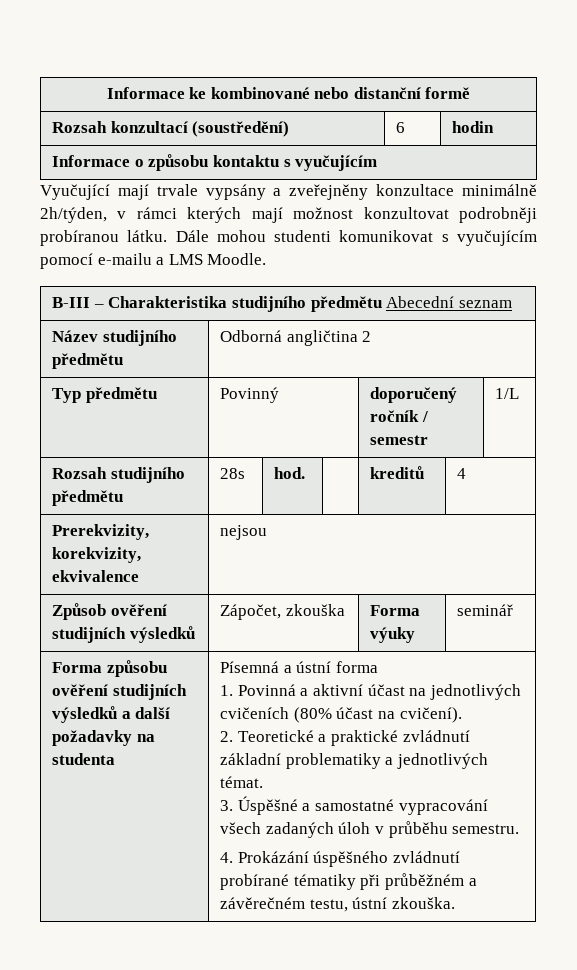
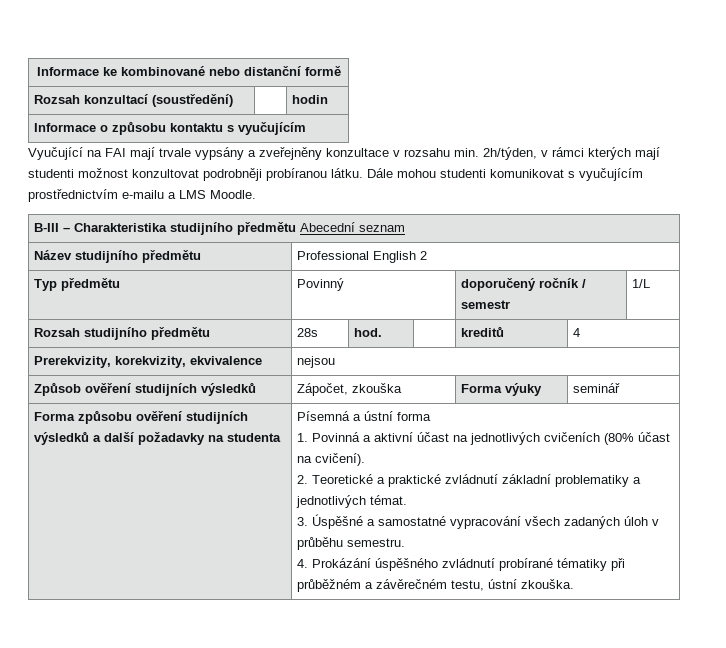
- Rozsah konzultací (soustředění) | 6 | hodin
+ Rozsah konzultací (soustředění) | | hodin
- Vyučující mají trvale vypsány a zveřejněny konzultace minimálně 2h/týden, v rámci kterých mají možnost konzultovat podrobněji probíranou látku.
+ Vyučující na FAI mají trvale vypsány a zveřejněny konzultace v rozsahu min. 2h/týden, v rámci kterých mají studenti možnost konzultovat podrobněji probíranou látku.
- Dále mohou studenti komunikovat s vyučujícím pomocí e-mailu a LMS Moodle.
+ Dále mohou studenti komunikovat s vyučujícím prostřednictvím e-mailu a LMS Moodle.
- Název studijního předmětu | Odborná angličtina 2
+ Název studijního předmětu | Professional English 2

